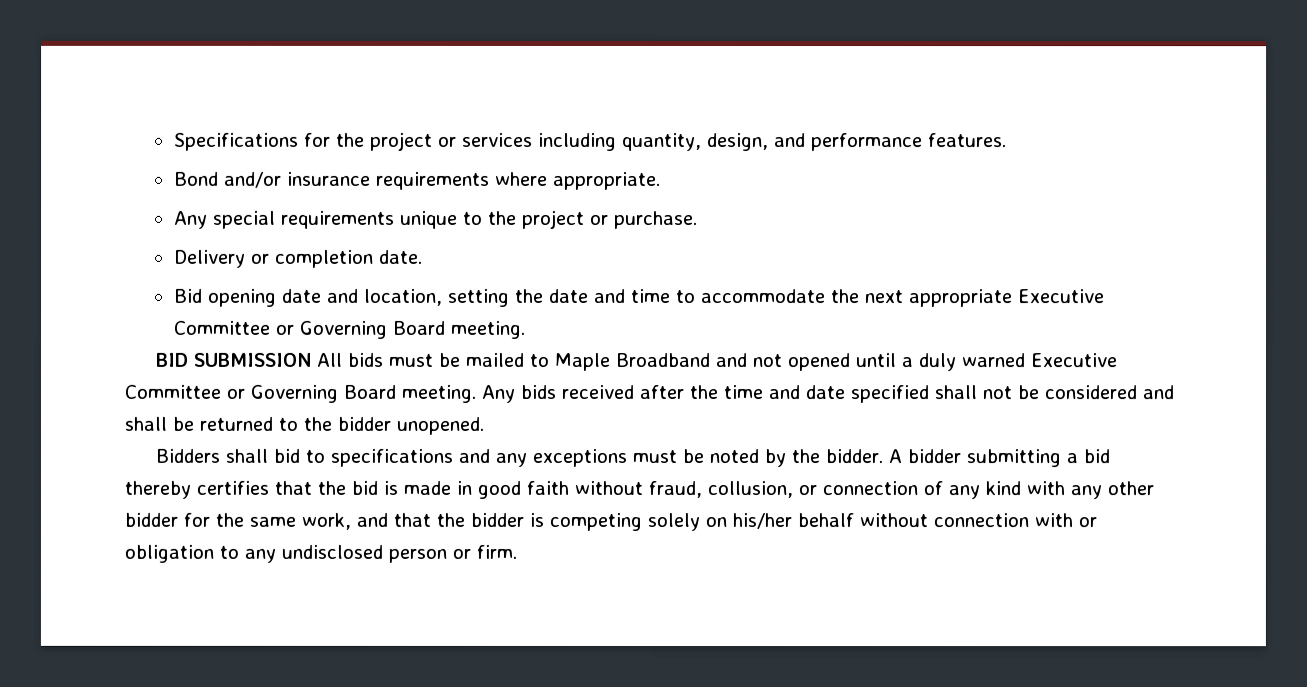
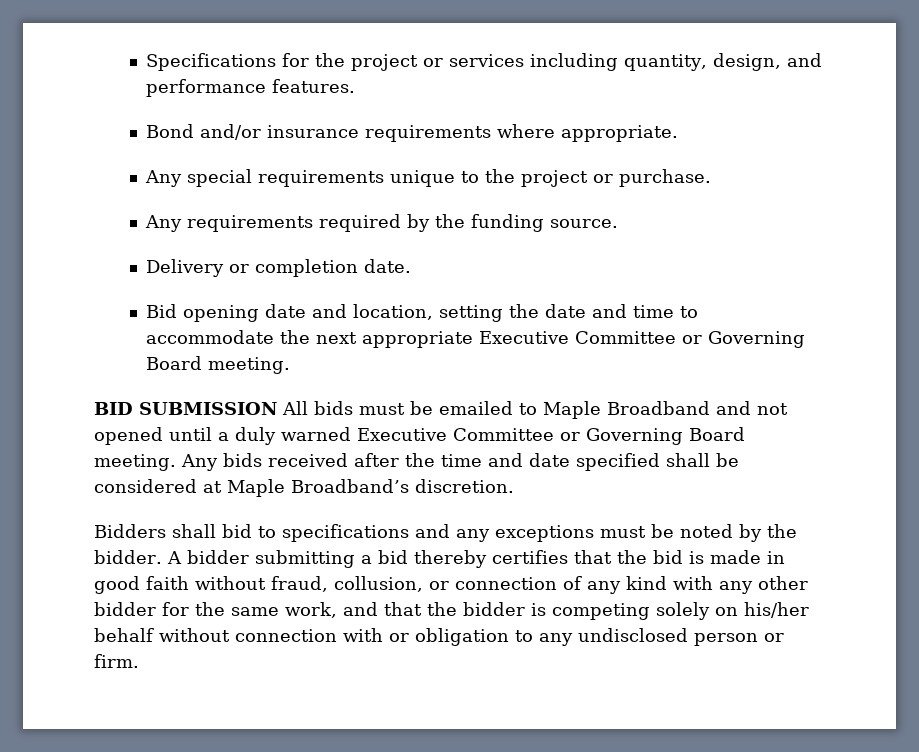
+ Any requirements required by the funding source.
- BID SUBMISSION All bids must be mailed to Maple Broadband and not opened until a duly warned Executive Committee or Governing Board meeting.
+ BID SUBMISSION All bids must be emailed to Maple Broadband and not opened until a duly warned Executive Committee or Governing Board meeting.
- Any bids received after the time and date specified shall not be considered and shall be returned to the bidder unopened.
+ Any bids received after the time and date specified shall be considered at Maple Broadband’s discretion.

